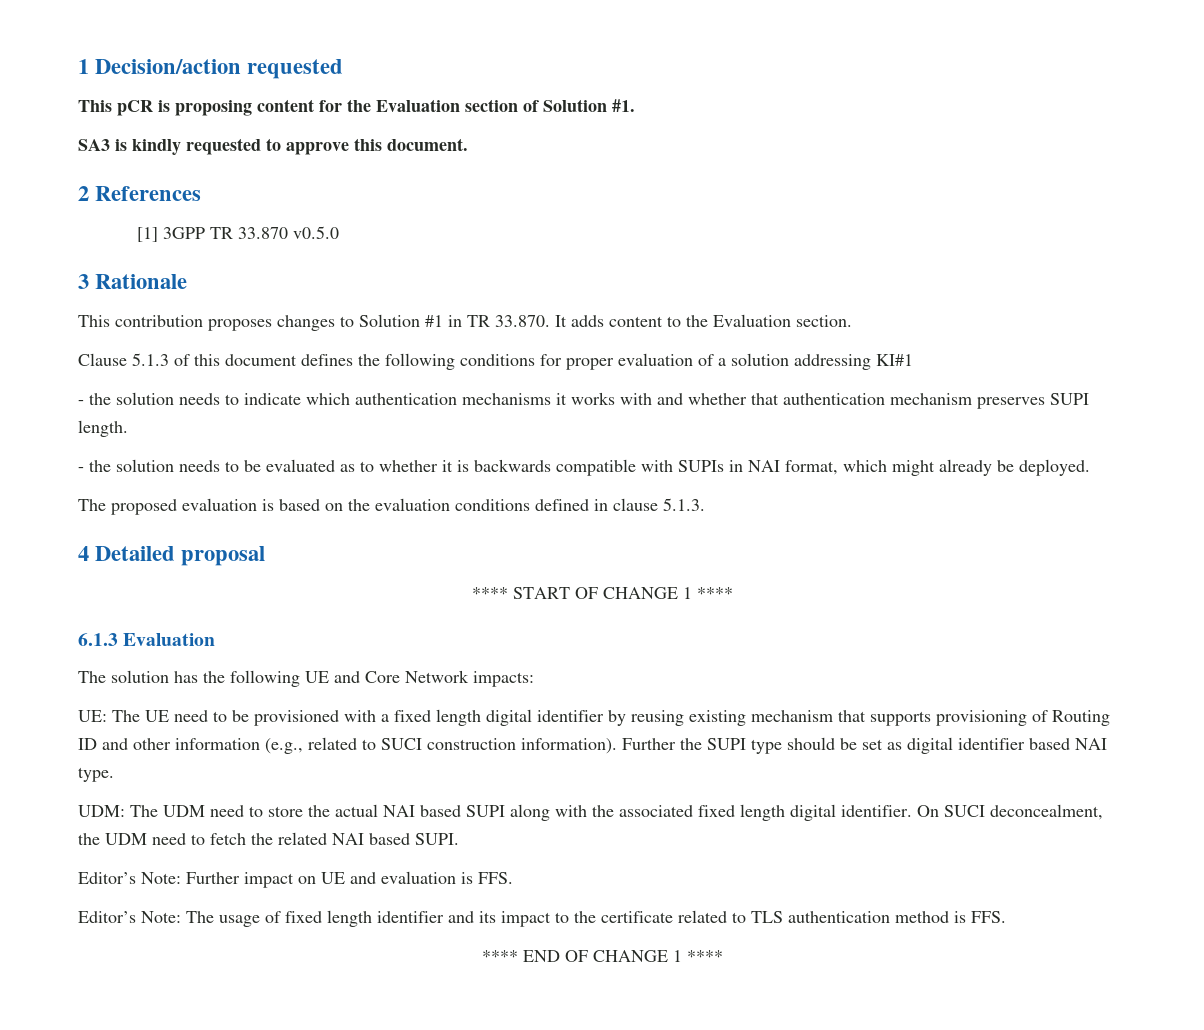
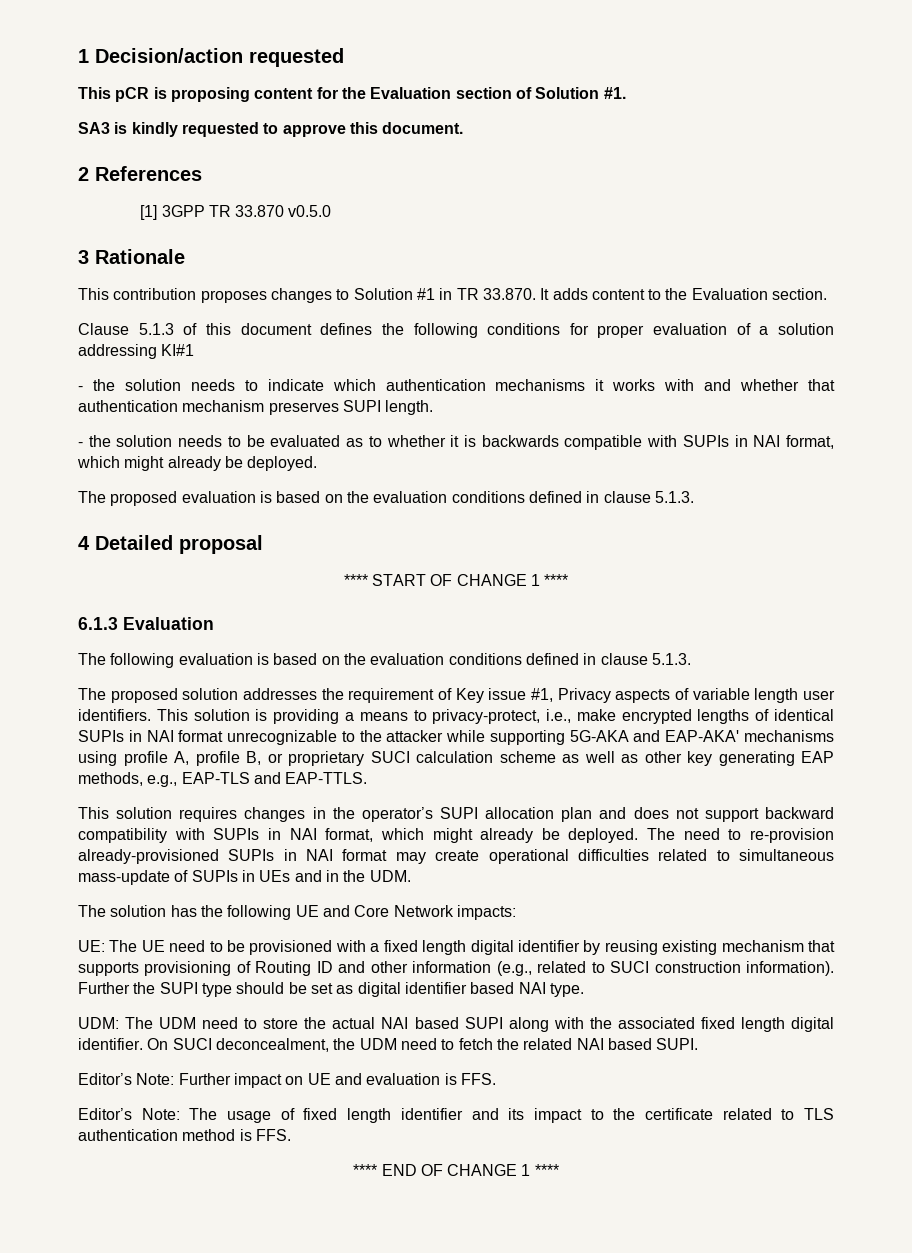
+ The following evaluation is based on the evaluation conditions defined in clause 5.1.3.
+ The proposed solution addresses the requirement of Key issue #1, Privacy aspects of variable length user identifiers. This solution is providing a means to privacy-protect, i.e., make encrypted lengths of identical SUPIs in NAI format unrecognizable to the attacker while supporting 5G-AKA and EAP-AKA' mechanisms using profile A, profile B, or proprietary SUCI calculation scheme as well as other key generating EAP methods, e.g., EAP-TLS and EAP-TTLS.
+ This solution requires changes in the operator’s SUPI allocation plan and does not support backward compatibility with SUPIs in NAI format, which might already be deployed. The need to re-provision already-provisioned SUPIs in NAI format may create operational difficulties related to simultaneous mass-update of SUPIs in UEs and in the UDM.

